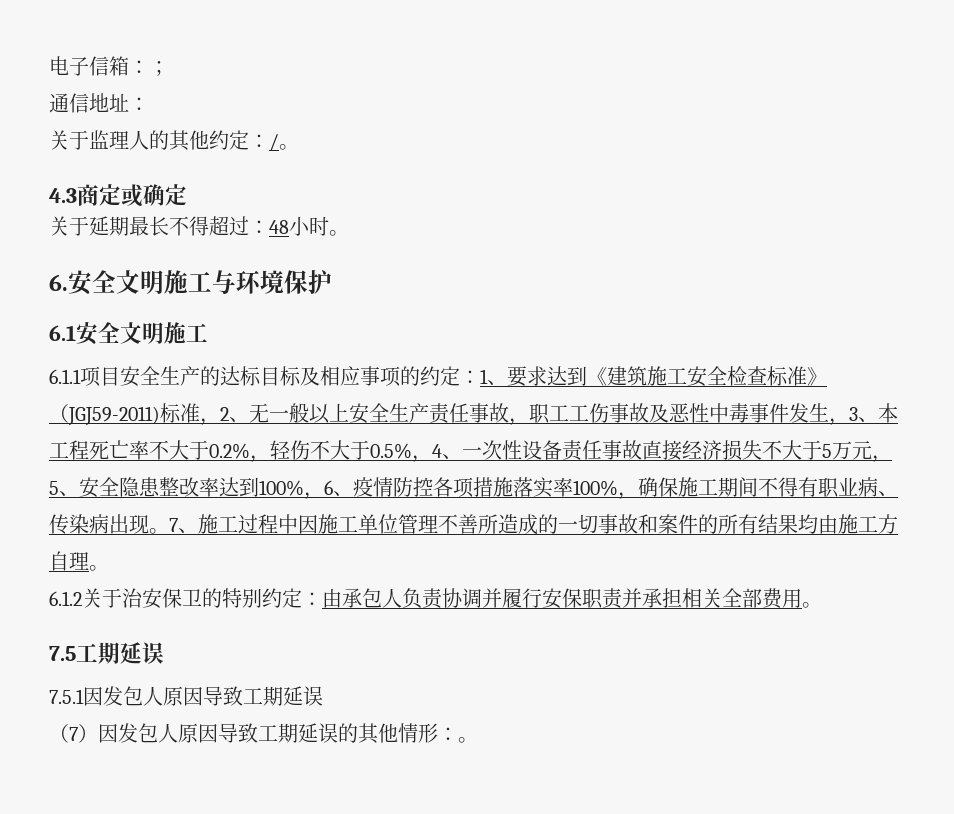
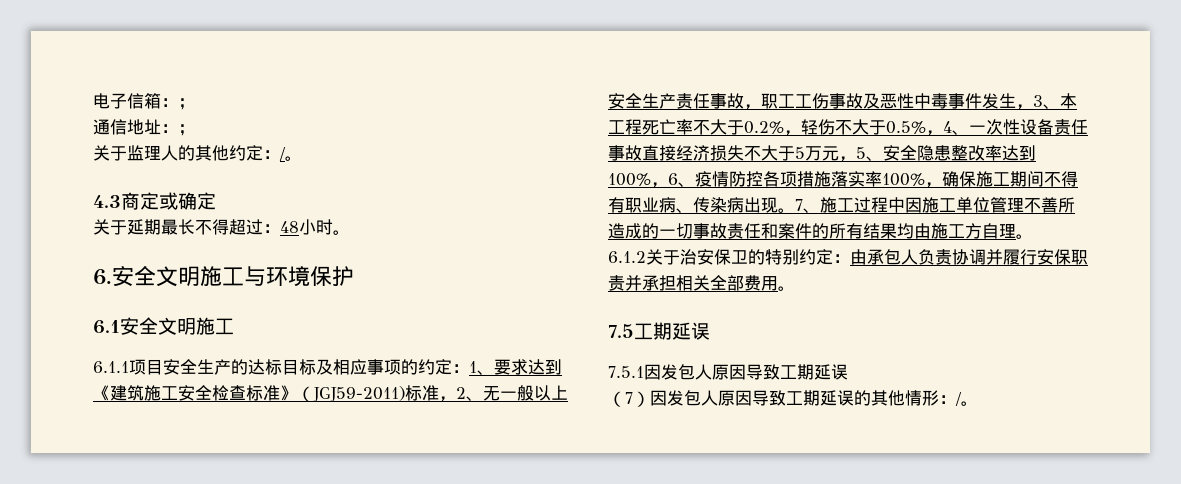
- 通信地址：
+ 通信地址：；
- 7、施工过程中因施工单位管理不善所造成的一切事故和案件的所有结果均由施工方自理。
+ 7、施工过程中因施工单位管理不善所造成的一切事故责任和案件的所有结果均由施工方自理。
- （7）因发包人原因导致工期延误的其他情形：。
+ （7）因发包人原因导致工期延误的其他情形：/。

